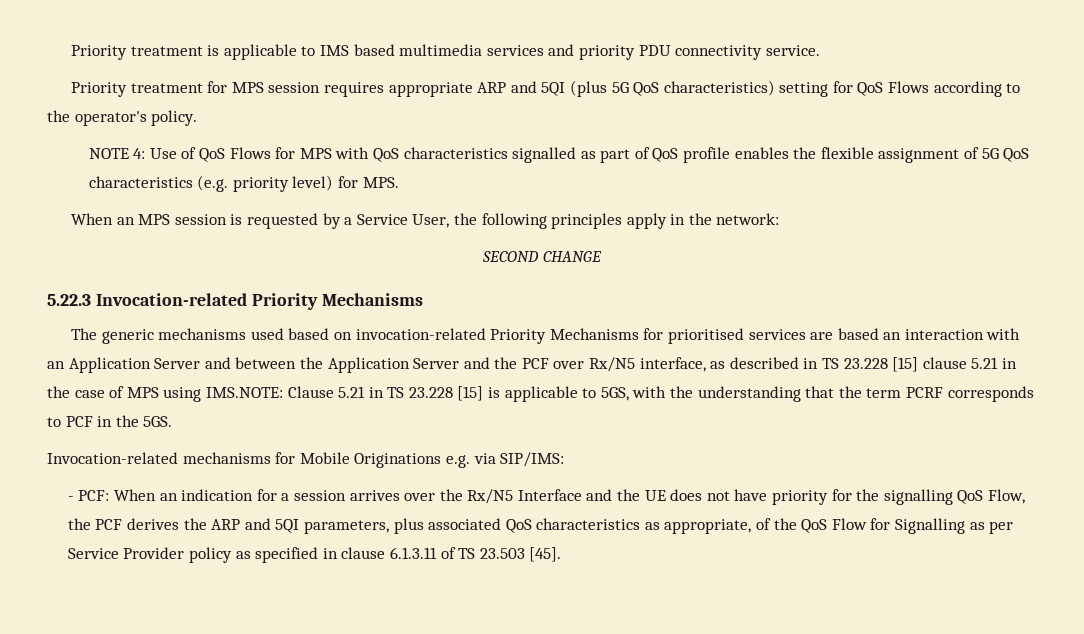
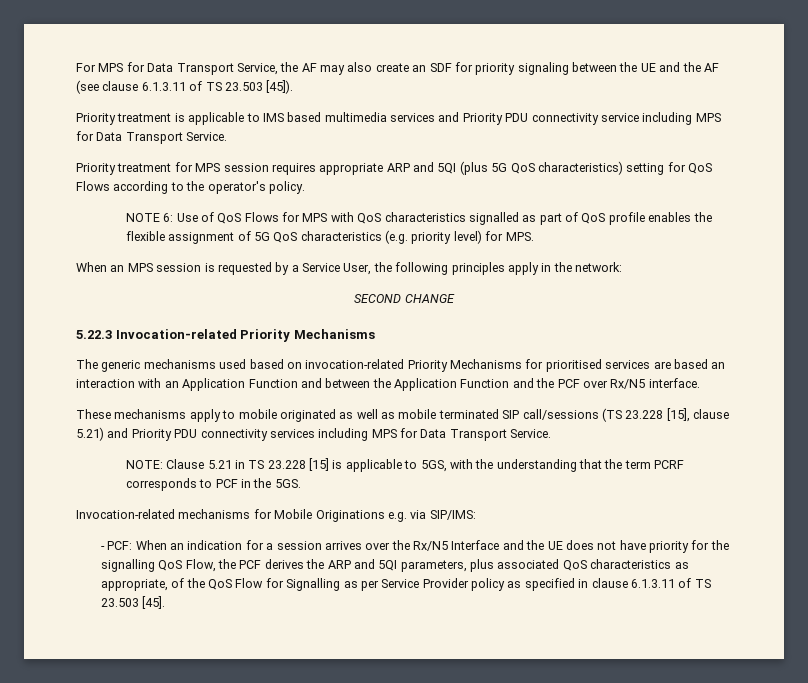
+ For MPS for Data Transport Service, the AF may also create an SDF for priority signaling between the UE and the AF (see clause 6.1.3.11 of TS 23.503 [45]).
- Priority treatment is applicable to IMS based multimedia services and priority PDU connectivity service.
+ Priority treatment is applicable to IMS based multimedia services and Priority PDU connectivity service including MPS for Data Transport Service.
- NOTE 4: Use of QoS Flows for MPS with QoS characteristics signalled as part of QoS profile enables the flexible assignment of 5G QoS characteristics (e.g. priority level) for MPS.
+ NOTE 6: Use of QoS Flows for MPS with QoS characteristics signalled as part of QoS profile enables the flexible assignment of 5G QoS characteristics (e.g. priority level) for MPS.
- The generic mechanisms used based on invocation-related Priority Mechanisms for prioritised services are based an interaction with an Application Server and between the Application Server and the PCF over Rx/N5 interface, as described in TS 23.228 [15] clause 5.21 in the case of MPS using IMS.NOTE: Clause 5.21 in TS 23.228 [15] is applicable to 5GS, with the understanding that the term PCRF corresponds to PCF in the 5GS.
+ The generic mechanisms used based on invocation-related Priority Mechanisms for prioritised services are based an interaction with an Application Function and between the Application Function and the PCF over Rx/N5 interface.
+ These mechanisms apply to mobile originated as well as mobile terminated SIP call/sessions (TS 23.228 [15], clause 5.21) and Priority PDU connectivity services including MPS for Data Transport Service.
+ NOTE: Clause 5.21 in TS 23.228 [15] is applicable to 5GS, with the understanding that the term PCRF corresponds to PCF in the 5GS.

